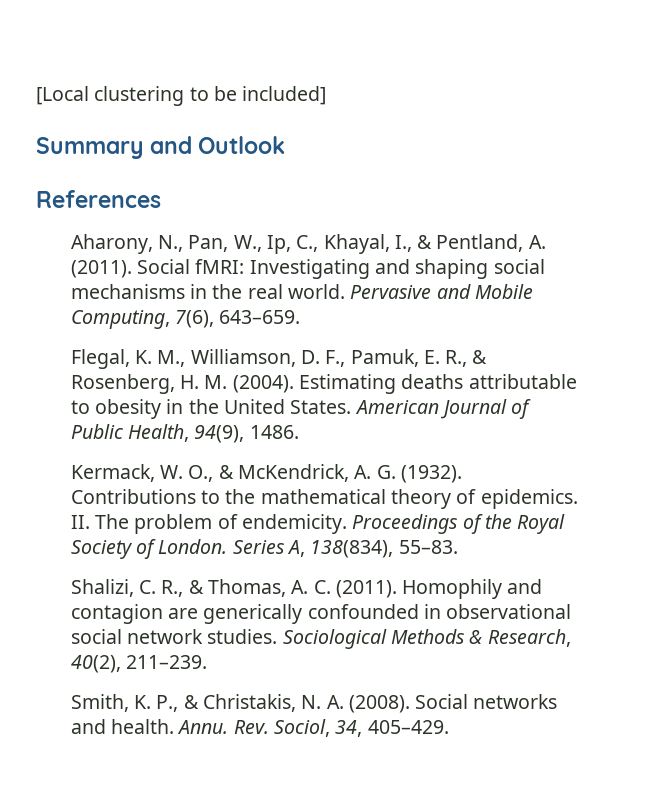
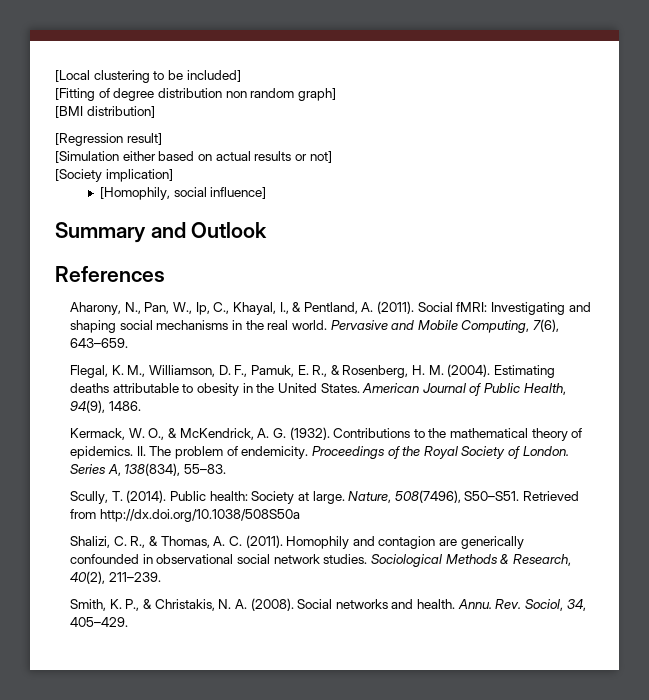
+ [Fitting of degree distribution non random graph]
+ [BMI distribution]
+ [Regression result]
+ [Simulation either based on actual results or not]
+ [Society implication]
+ [Homophily, social influence]
+ Scully, T. (2014). Public health: Society at large. Nature, 508(7496), S50–S51. Retrieved from http://dx.doi.org/10.1038/508S50a

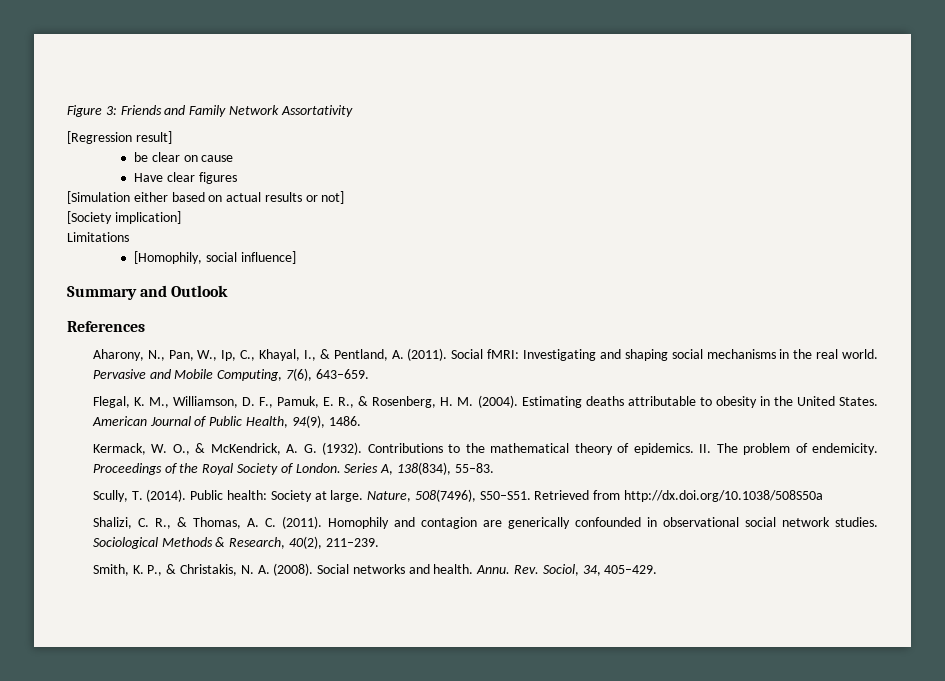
- [Local clustering to be included]
- [Fitting of degree distribution non random graph]
- [BMI distribution]
+ Figure 3: Friends and Family Network Assortativity
  [Regression result]
+ be clear on cause
+ Have clear figures
+ Limitations

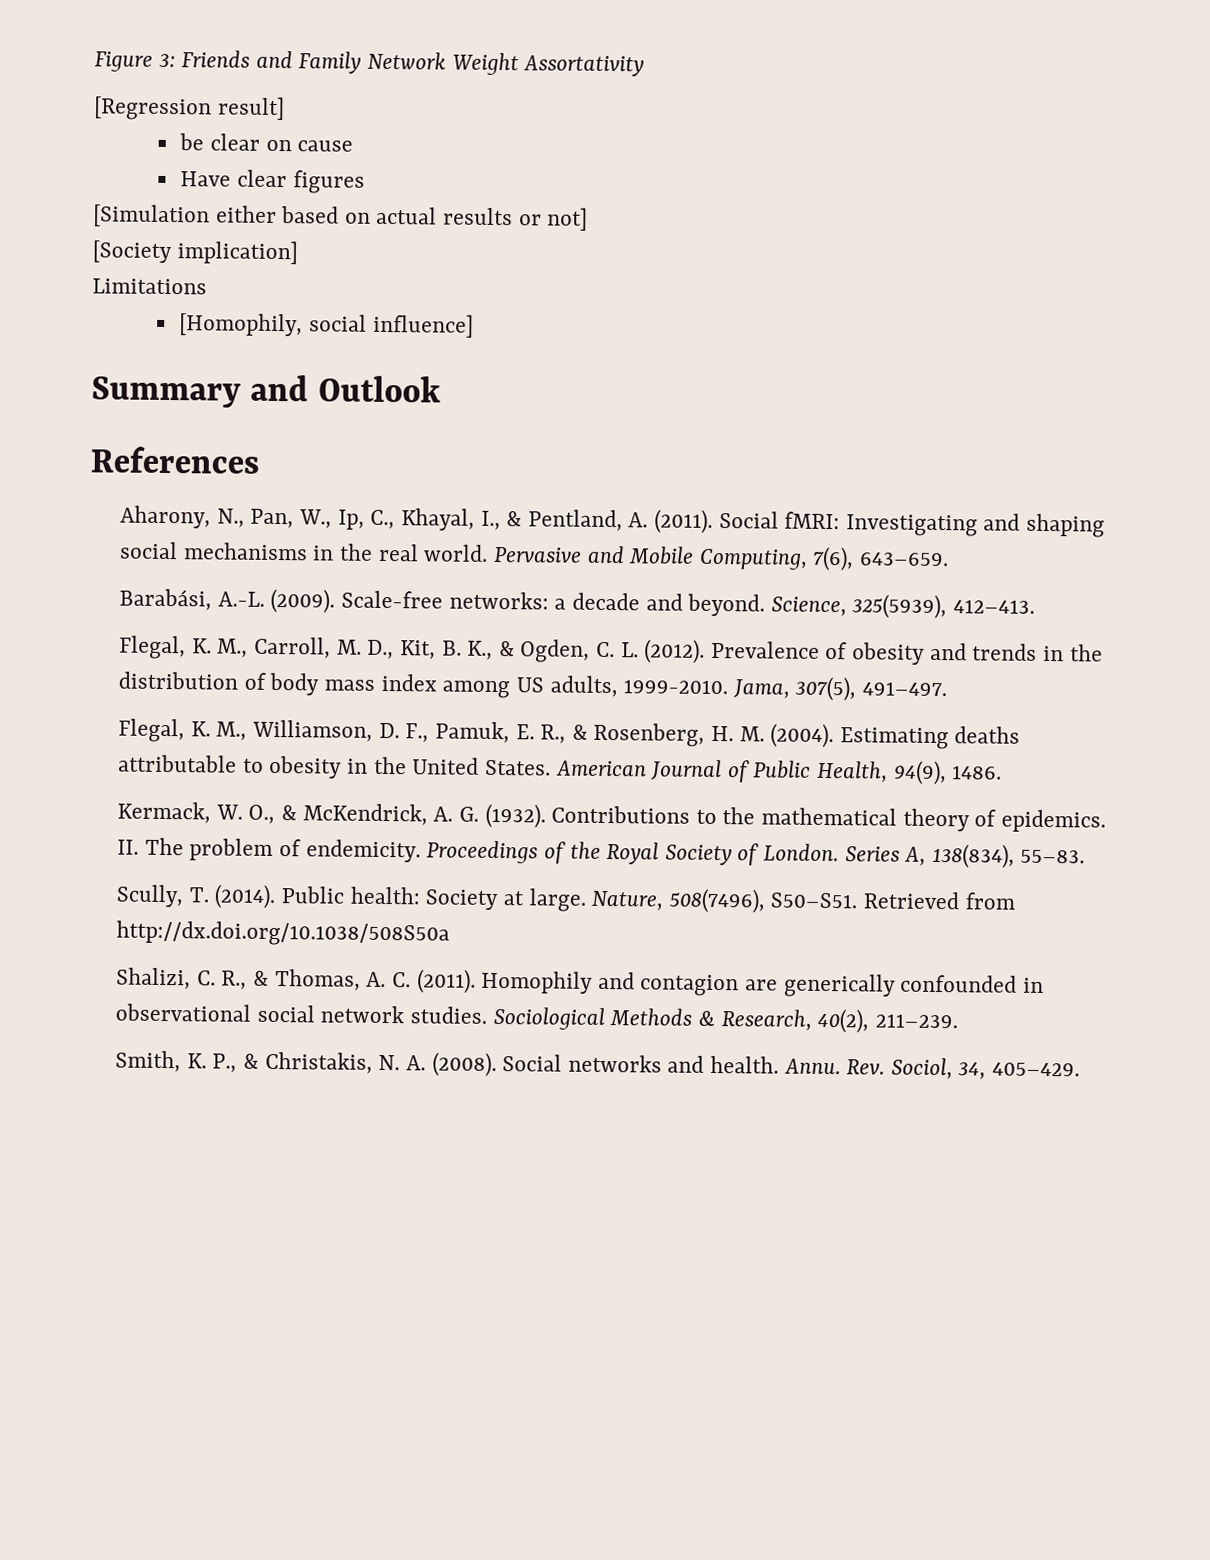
- Figure 3: Friends and Family Network Assortativity
+ Figure 3: Friends and Family Network Weight Assortativity
+ Barabási, A.-L. (2009). Scale-free networks: a decade and beyond. Science, 325(5939), 412–413.
+ Flegal, K. M., Carroll, M. D., Kit, B. K., & Ogden, C. L. (2012). Prevalence of obesity and trends in the distribution of body mass index among US adults, 1999-2010. Jama, 307(5), 491–497.

